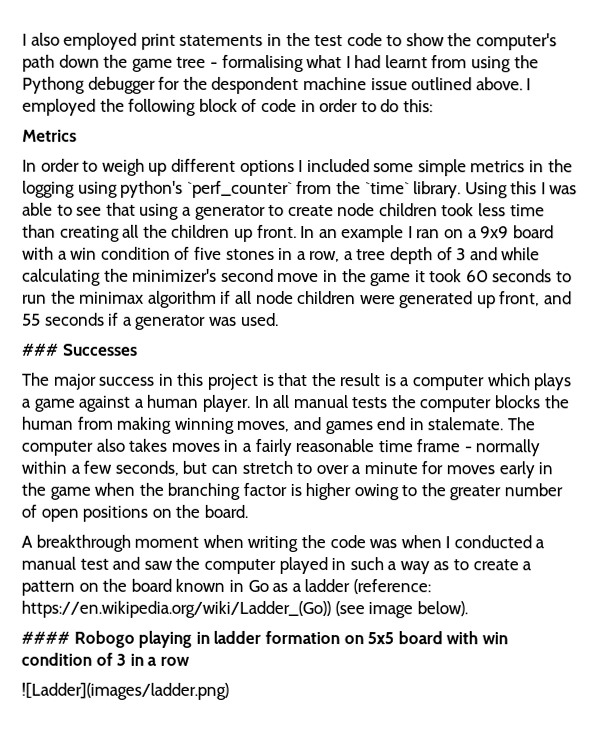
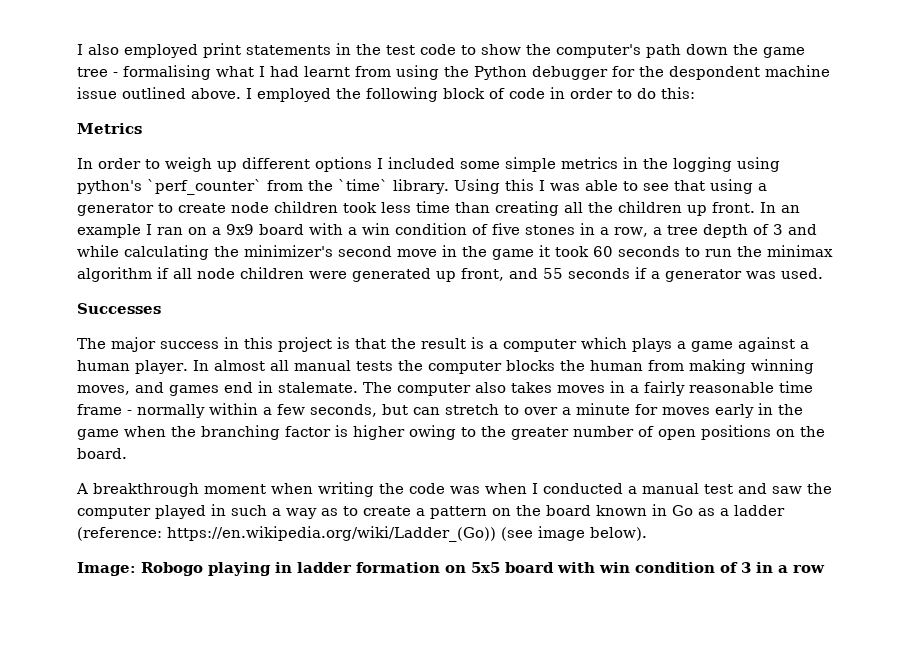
- I also employed print statements in the test code to show the computer's path down the game tree - formalising what I had learnt from using the Pythong debugger for the despondent machine issue outlined above.
+ I also employed print statements in the test code to show the computer's path down the game tree - formalising what I had learnt from using the Python debugger for the despondent machine issue outlined above.
- ### Successes
+ Successes
- In all manual tests the computer blocks the human from making winning moves, and games end in stalemate.
+ In almost all manual tests the computer blocks the human from making winning moves, and games end in stalemate.
- #### Robogo playing in ladder formation on 5x5 board with win condition of 3 in a row
+ Image: Robogo playing in ladder formation on 5x5 board with win condition of 3 in a row
- ![Ladder](images/ladder.png)

